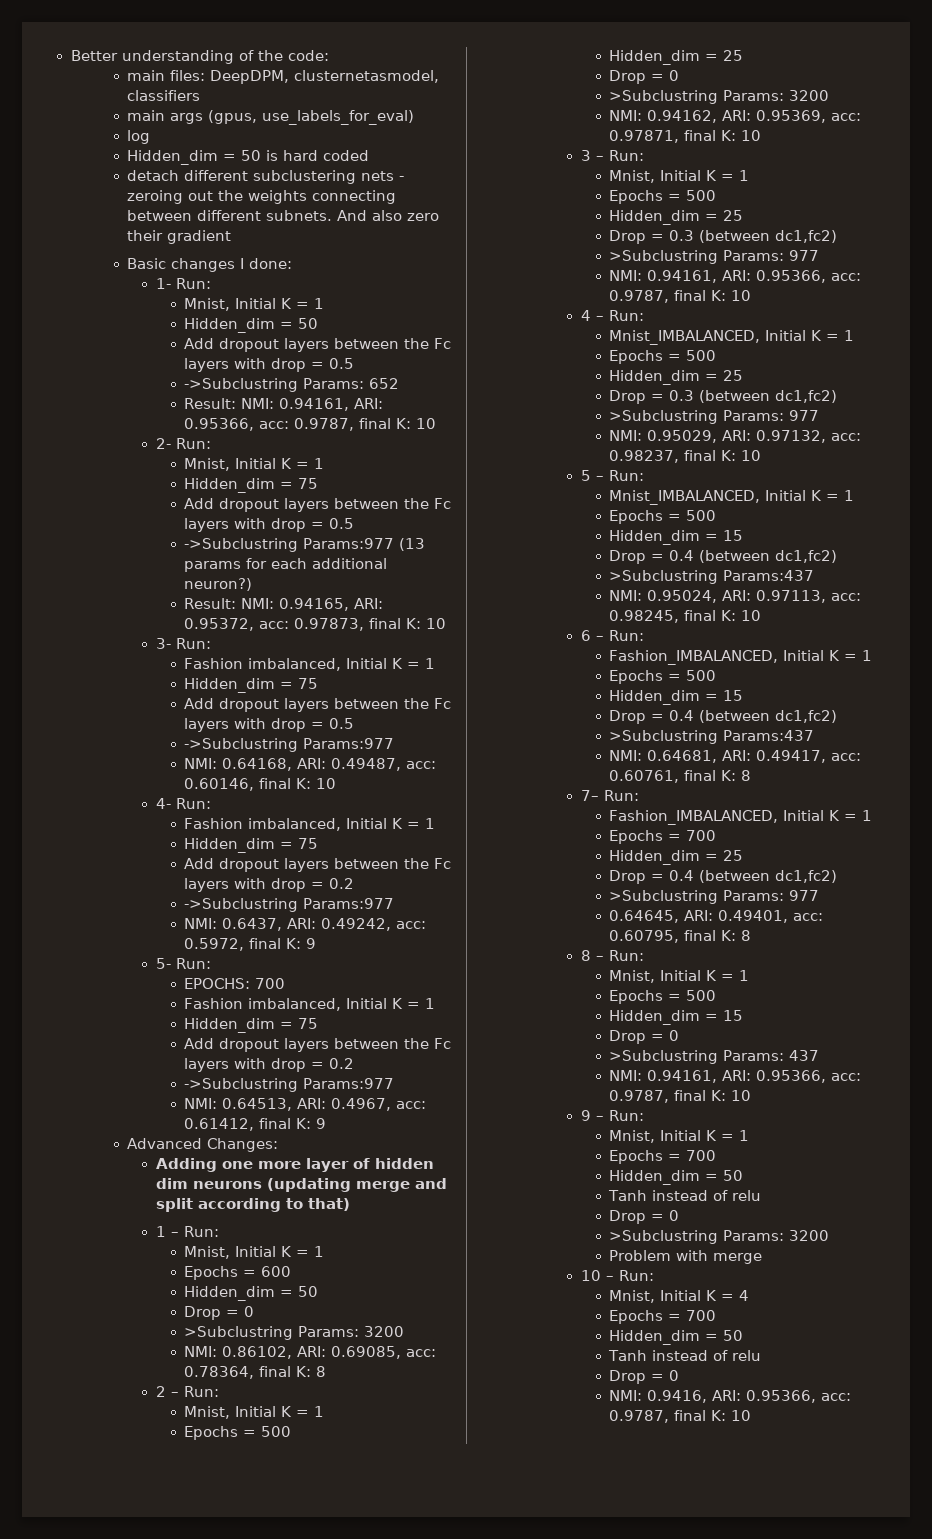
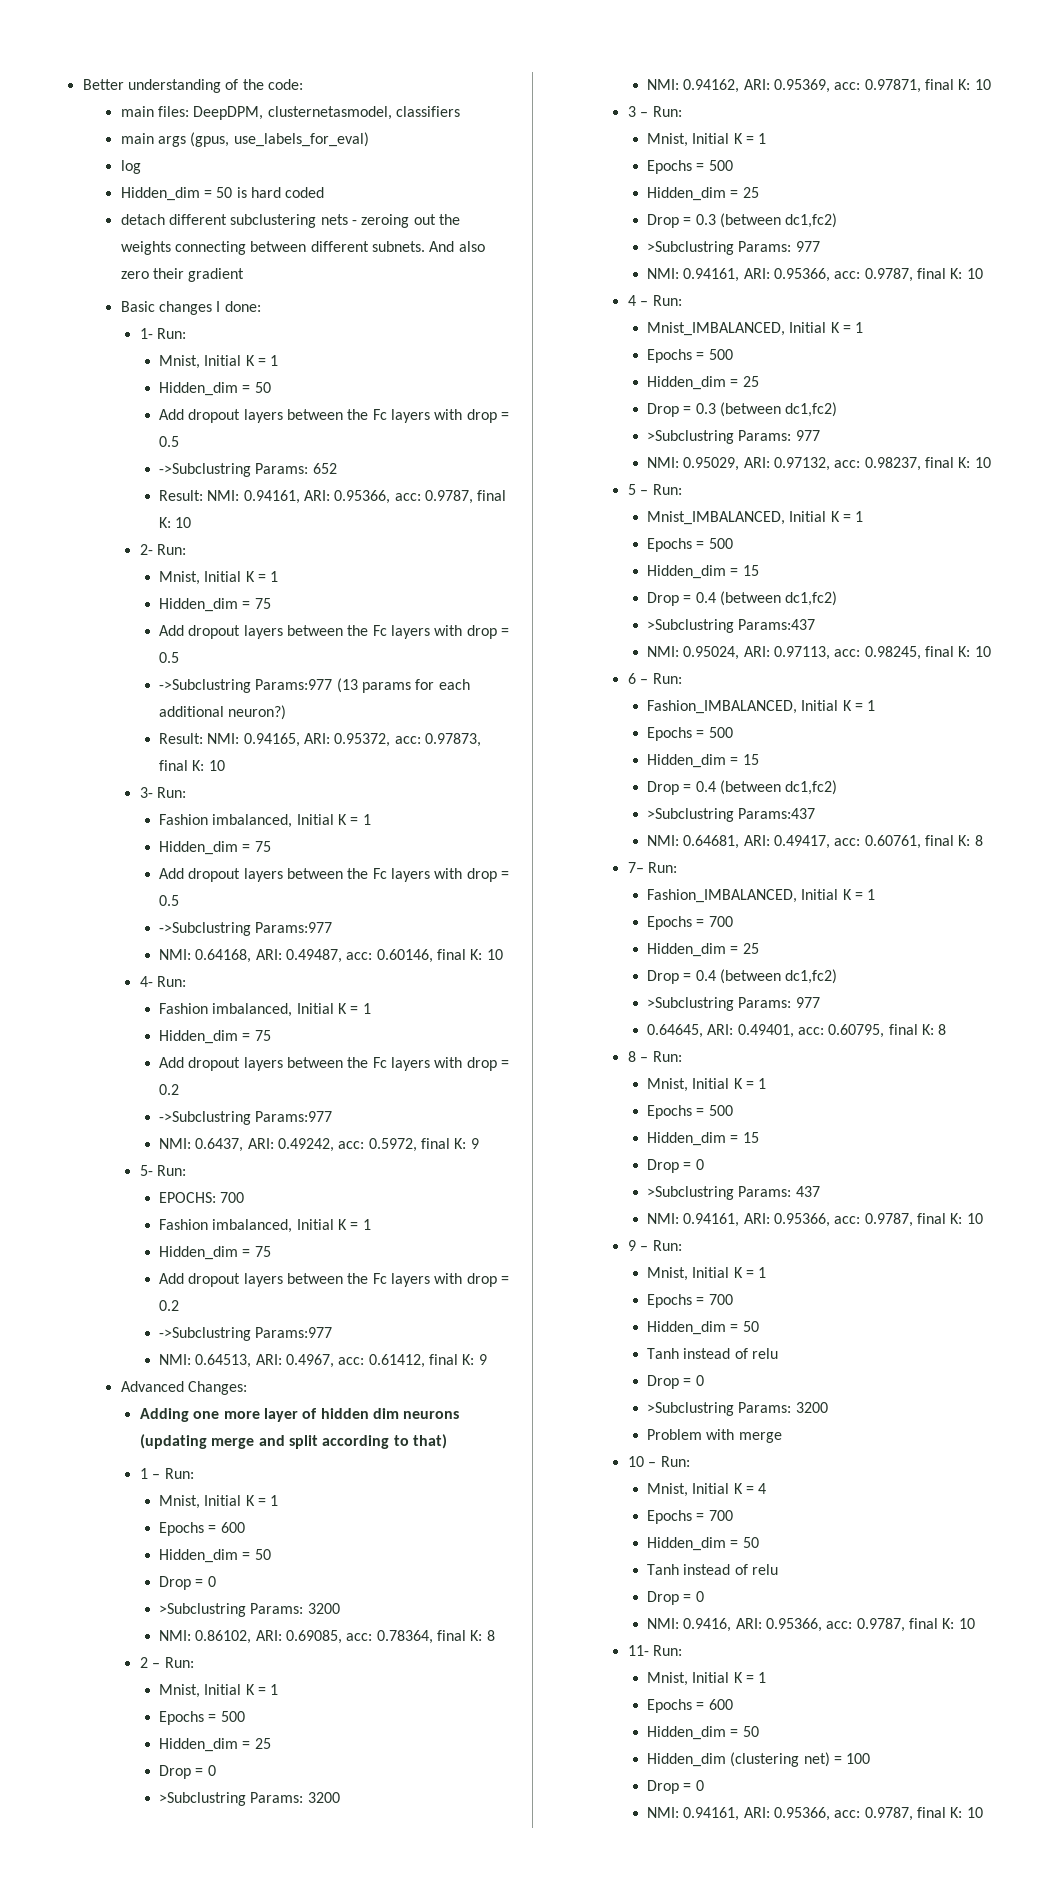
+ 11- Run:
+ Mnist, Initial K = 1
+ Epochs = 600
+ Hidden_dim = 50
+ Hidden_dim (clustering net) = 100
+ Drop = 0
+ NMI: 0.94161, ARI: 0.95366, acc: 0.9787, final K: 10

